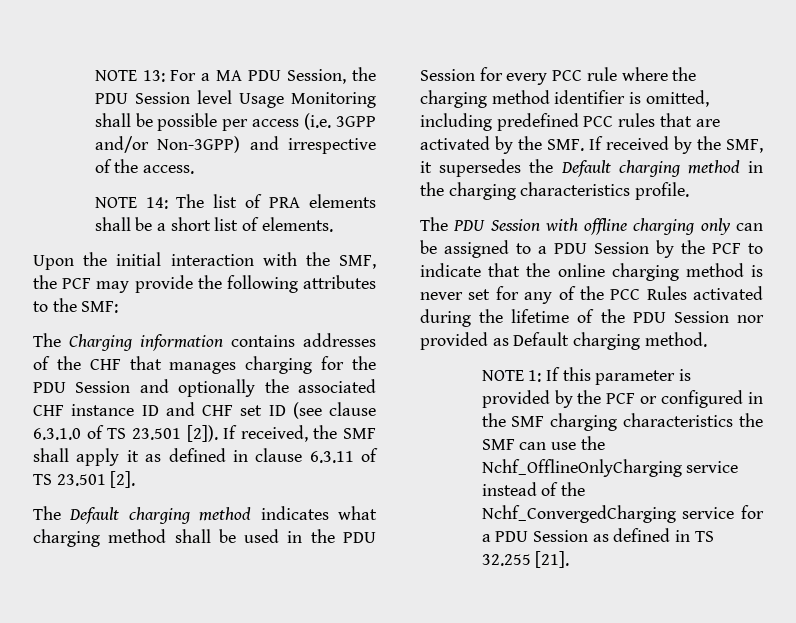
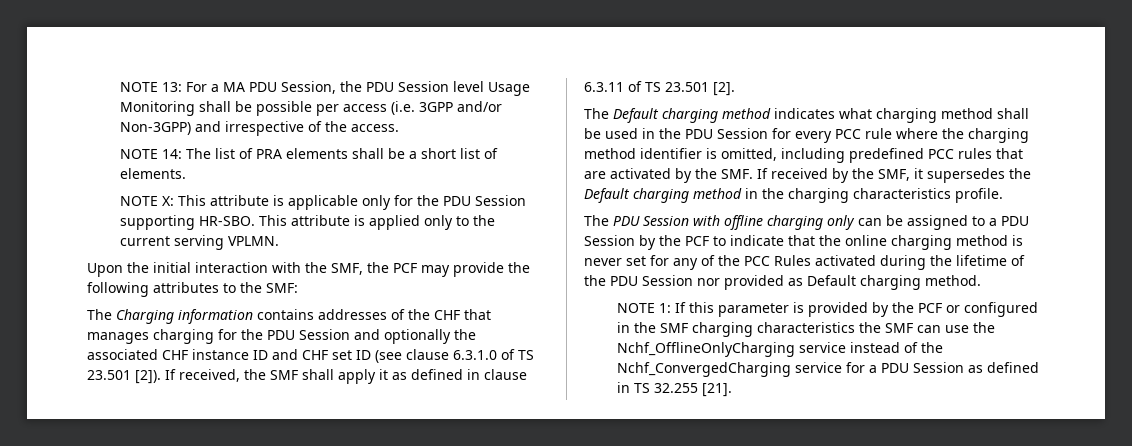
+ NOTE X: This attribute is applicable only for the PDU Session supporting HR-SBO. This attribute is applied only to the current serving VPLMN.

